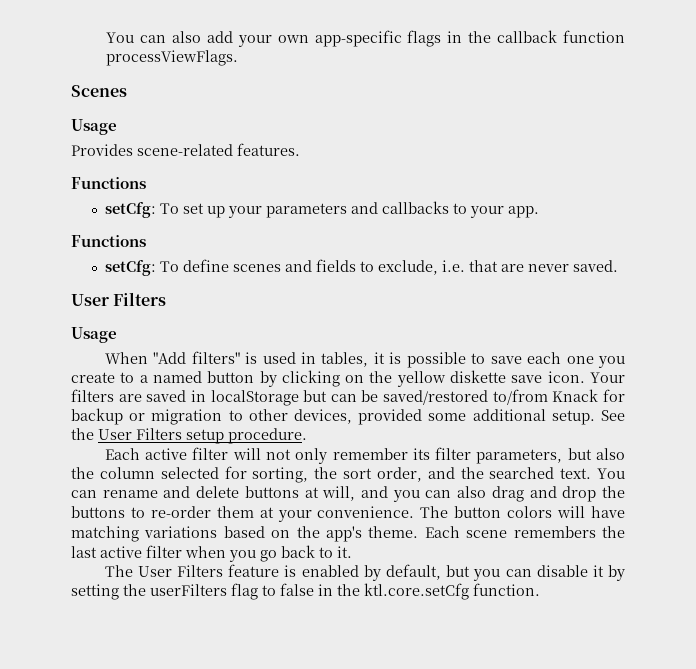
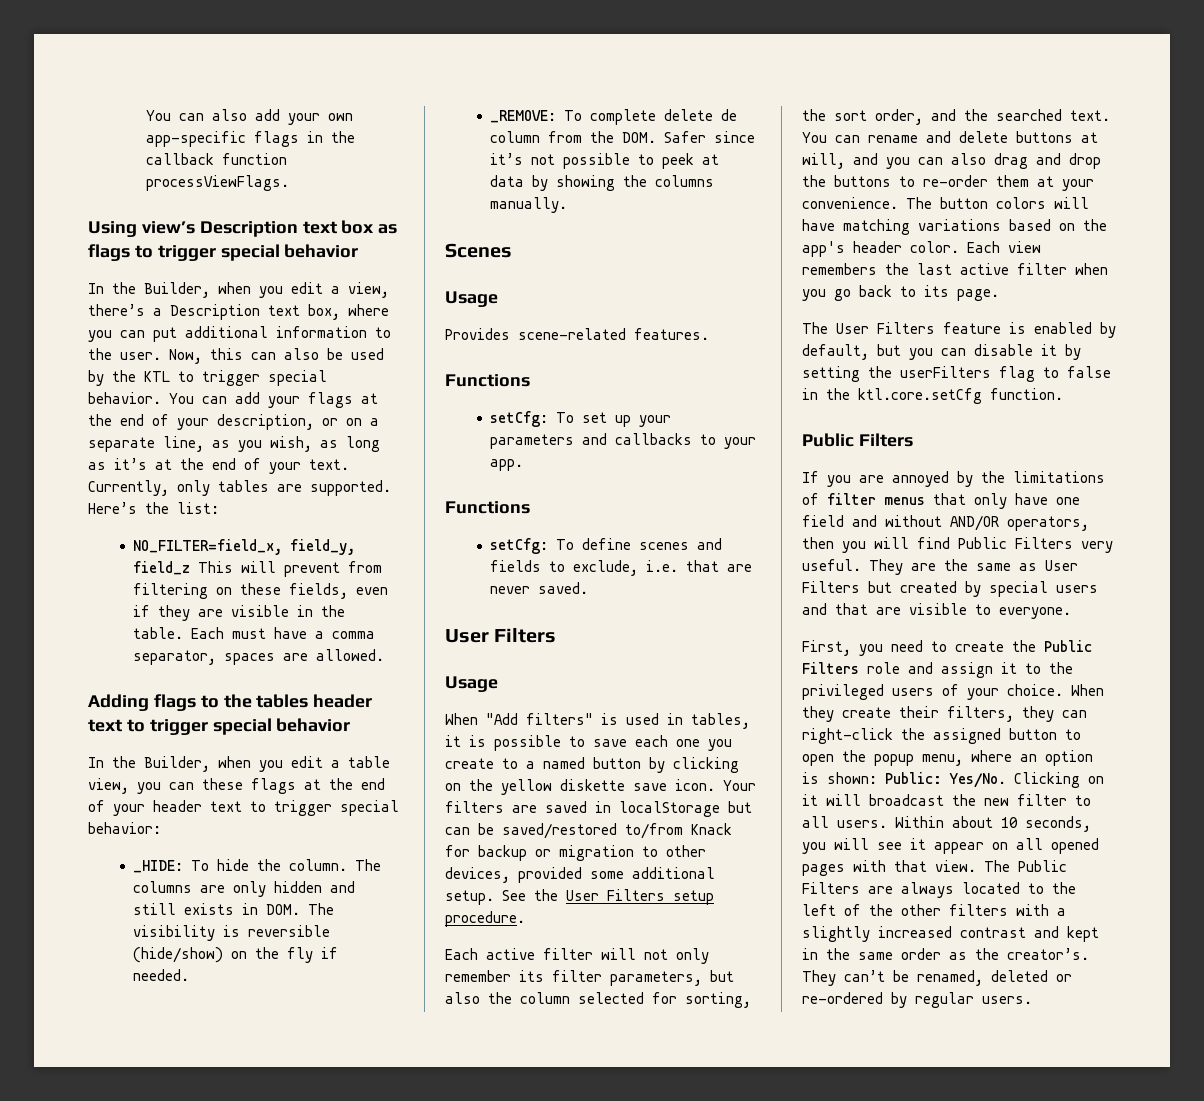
+ Using view’s Description text box as flags to trigger special behavior
+ In the Builder, when you edit a view, there’s a Description text box, where you can put additional information to the user. Now, this can also be used by the KTL to trigger special behavior. You can add your flags at the end of your description, or on a separate line, as you wish, as long as it’s at the end of your text. Currently, only tables are supported. Here’s the list:
+ NO_FILTER=field_x, field_y, field_z This will prevent from filtering on these fields, even if they are visible in the table. Each must have a comma separator, spaces are allowed.
+ Adding flags to the tables header text to trigger special behavior
+ In the Builder, when you edit a table view, you can these flags at the end of your header text to trigger special behavior:
+ _HIDE: To hide the column. The columns are only hidden and still exists in DOM. The visibility is reversible (hide/show) on the fly if needed.
+ _REMOVE: To complete delete de column from the DOM. Safer since it’s not possible to peek at data by showing the columns manually.
- The button colors will have matching variations based on the app's theme. Each scene remembers the last active filter when you go back to it.
+ The button colors will have matching variations based on the app's header color. Each view remembers the last active filter when you go back to its page.
  The User Filters feature is enabled by default, but you can disable it by setting the userFilters flag to false in the ktl.core.setCfg function.
+ Public Filters
+ If you are annoyed by the limitations of filter menus that only have one field and without AND/OR operators, then you will find Public Filters very useful. They are the same as User Filters but created by special users and that are visible to everyone.
+ First, you need to create the Public Filters role and assign it to the privileged users of your choice. When they create their filters, they can right-click the assigned button to open the popup menu, where an option is shown: Public: Yes/No. Clicking on it will broadcast the new filter to all users. Within about 10 seconds, you will see it appear on all opened pages with that view. The Public Filters are always located to the left of the other filters with a slightly increased contrast and kept in the same order as the creator’s. They can’t be renamed, deleted or re-ordered by regular users.

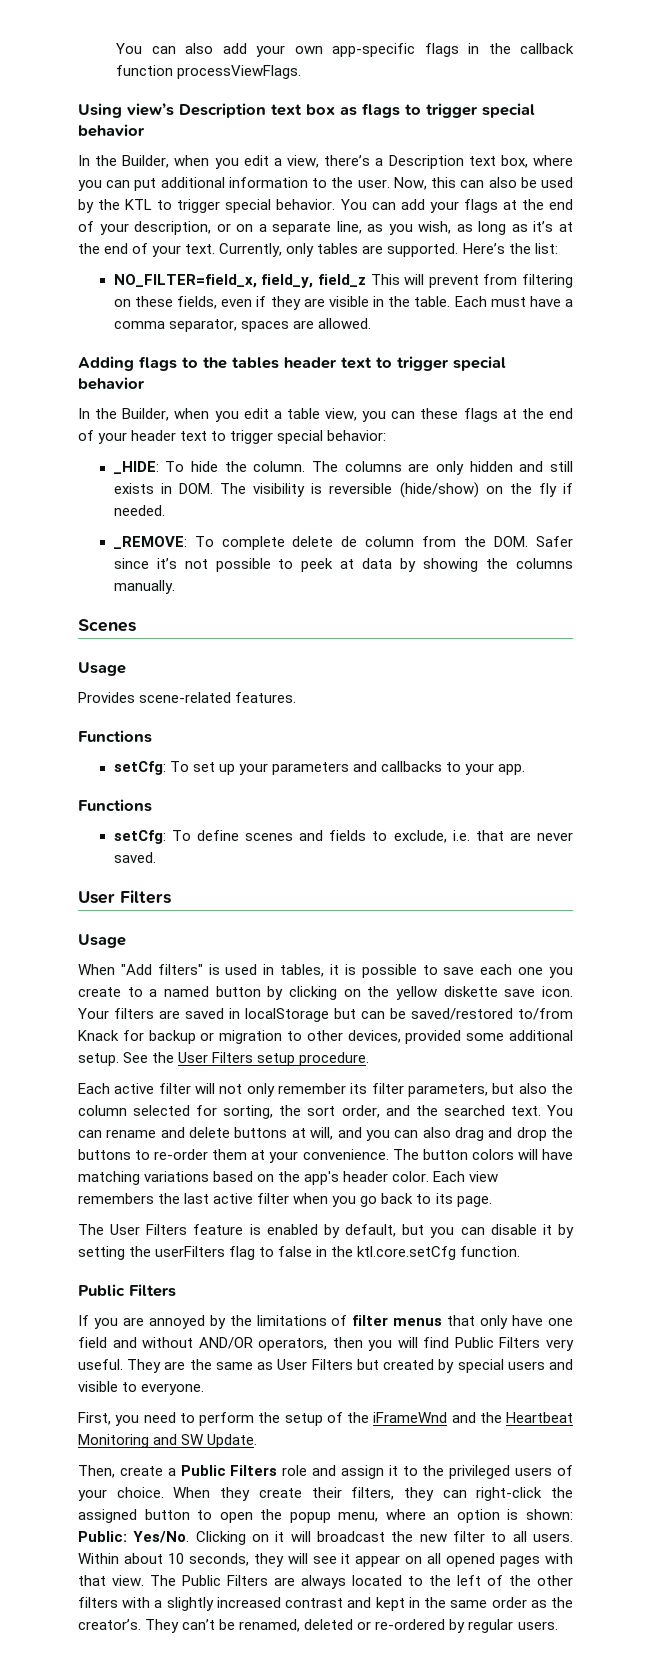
- They are the same as User Filters but created by special users and that are visible to everyone.
+ They are the same as User Filters but created by special users and visible to everyone.
- First, you need to create the Public Filters role and assign it to the privileged users of your choice.
+ First, you need to perform the setup of the iFrameWnd and the Heartbeat Monitoring and SW Update.
+ Then, create a Public Filters role and assign it to the privileged users of your choice.
- Within about 10 seconds, you will see it appear on all opened pages with that view.
+ Within about 10 seconds, they will see it appear on all opened pages with that view.

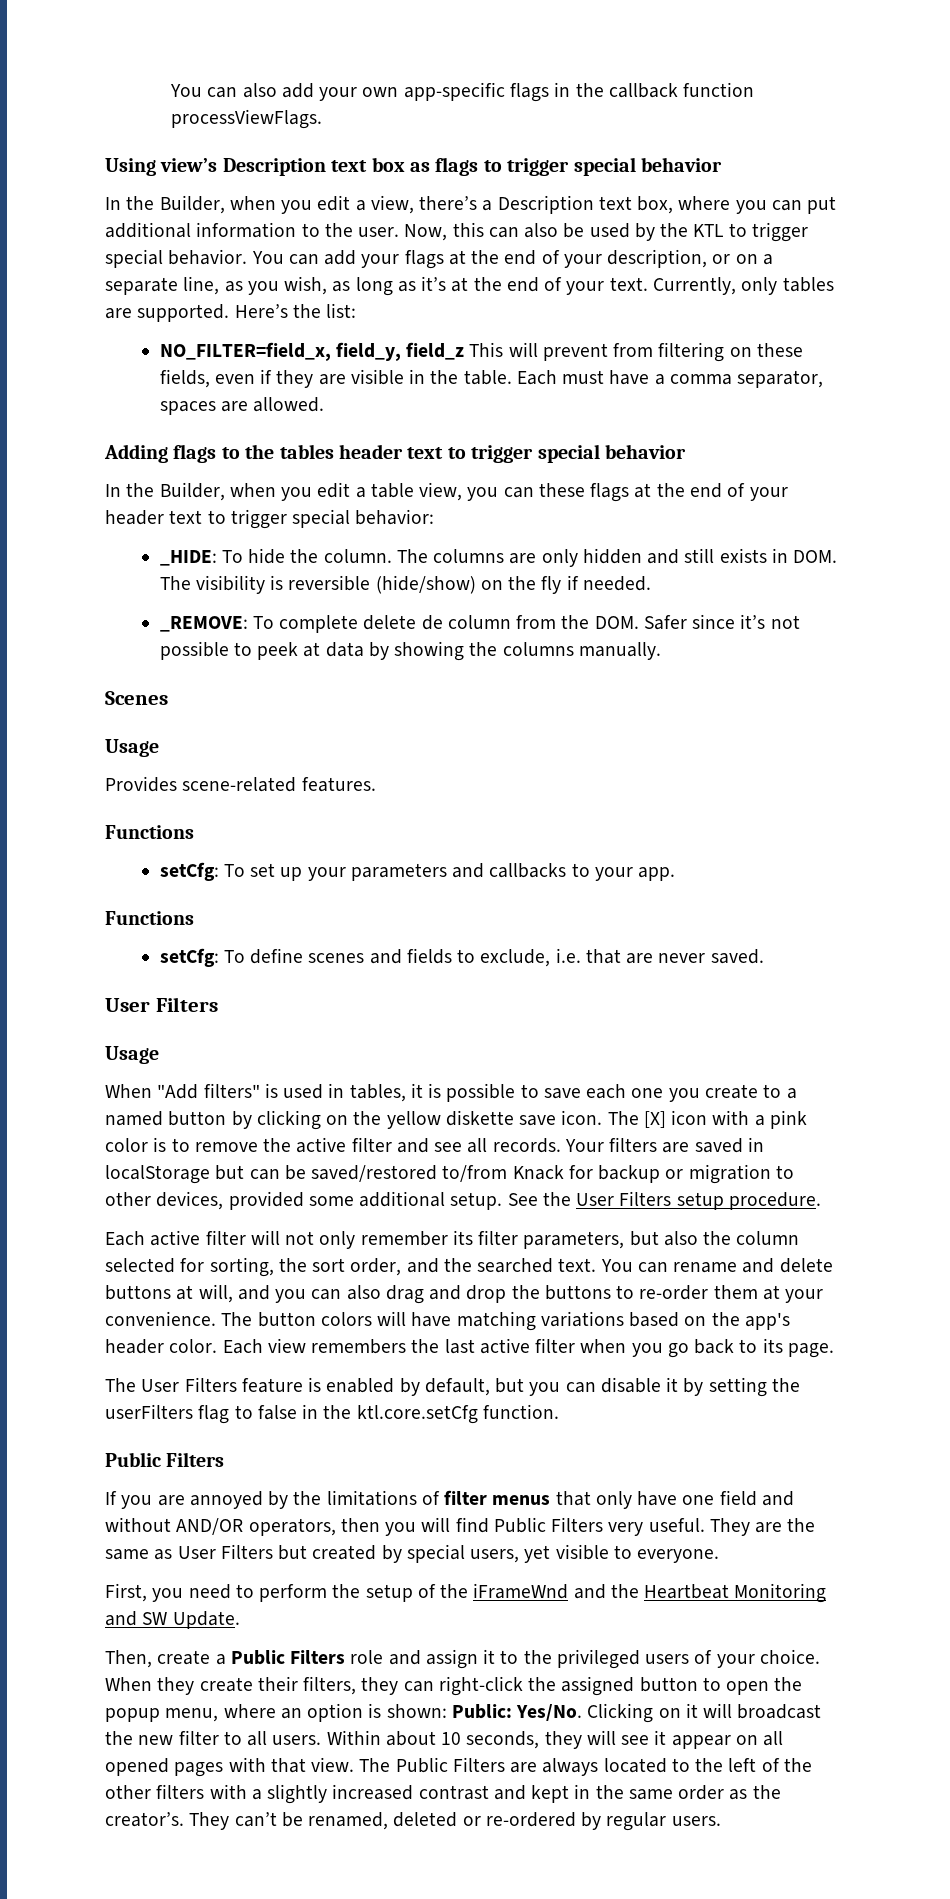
+ The [X] icon with a pink color is to remove the active filter and see all records.
- They are the same as User Filters but created by special users and visible to everyone.
+ They are the same as User Filters but created by special users, yet visible to everyone.

